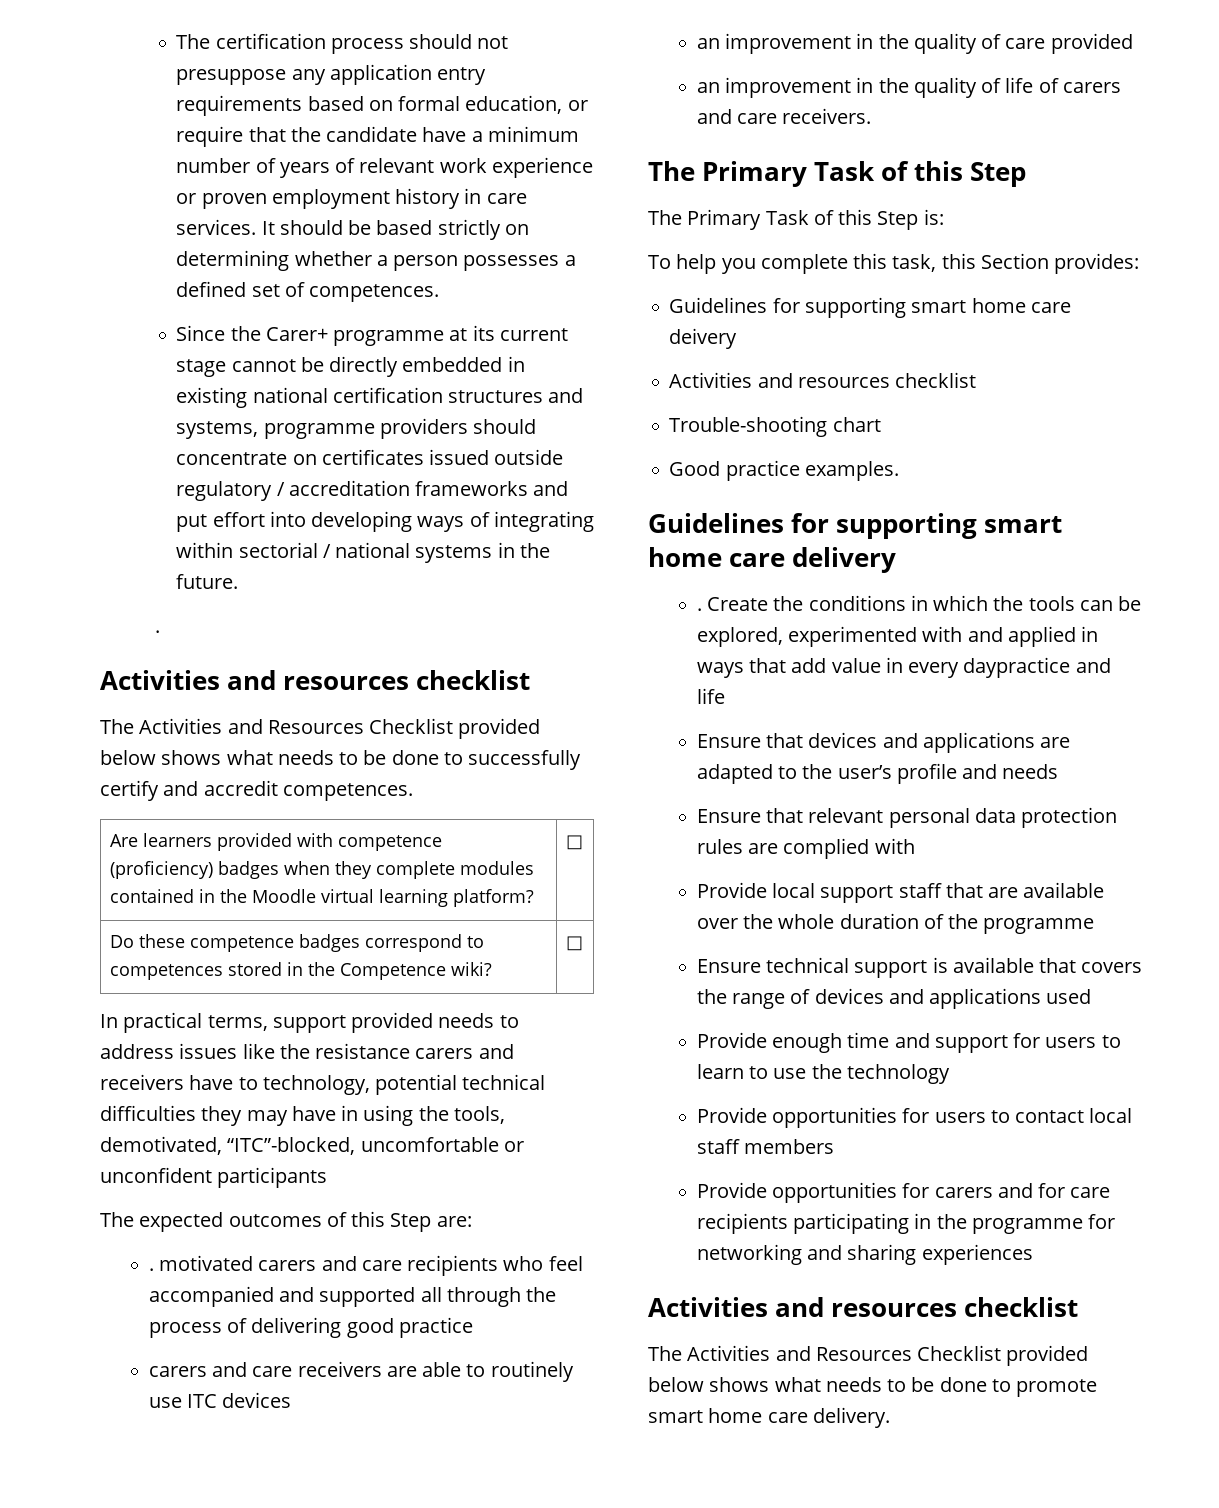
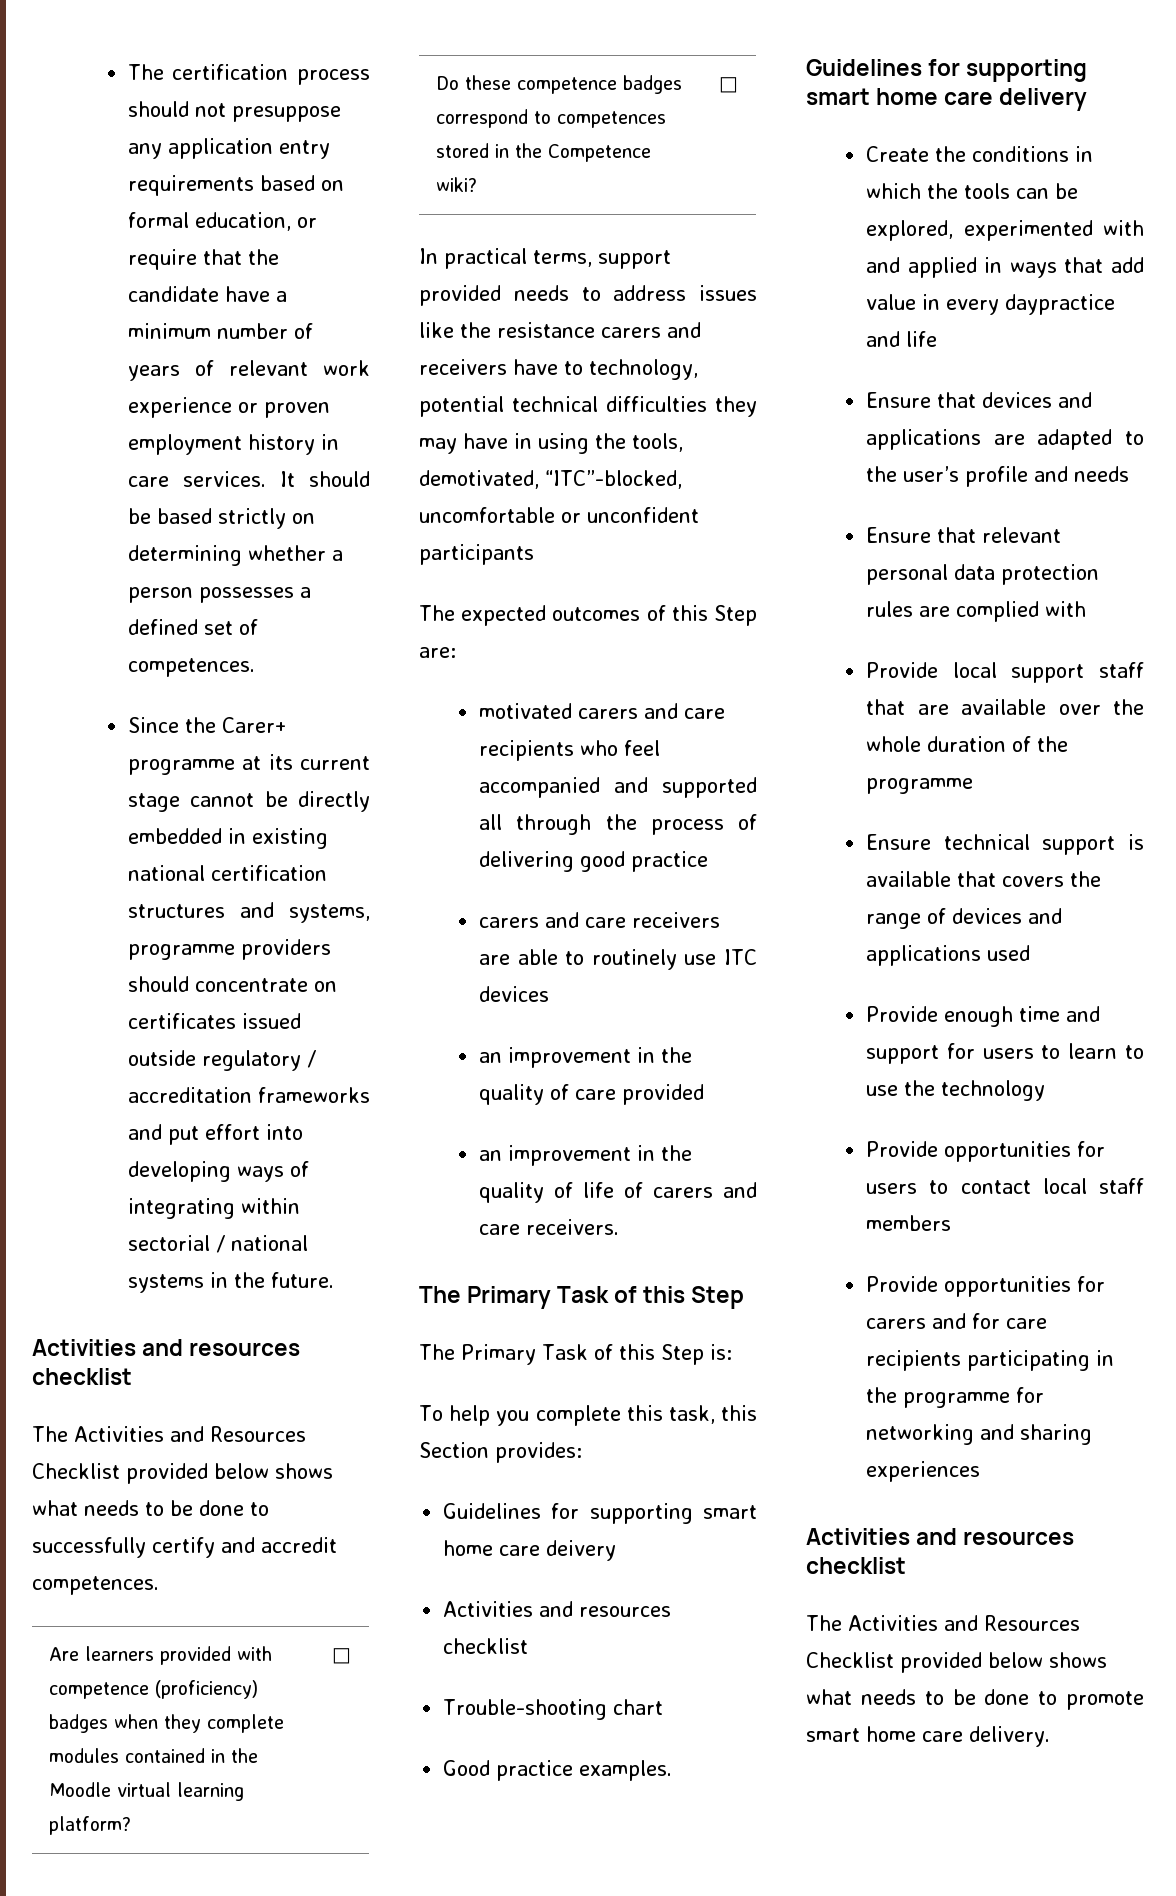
  Since the Carer+ programme at its current stage cannot be directly embedded in existing national certification structures and systems, programme providers should concentrate on certificates issued outside regulatory / accreditation frameworks and put effort into developing ways of integrating within sectorial / national systems in the future.
- .
- . motivated carers and care recipients who feel accompanied and supported all through the process of delivering good practice
+ motivated carers and care recipients who feel accompanied and supported all through the process of delivering good practice
  Guidelines for supporting smart home care delivery
- . Create the conditions in which the tools can be explored, experimented with and applied in ways that add value in every daypractice and life
+ Create the conditions in which the tools can be explored, experimented with and applied in ways that add value in every daypractice and life

